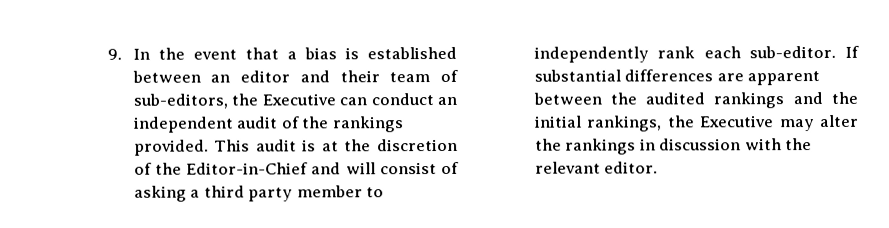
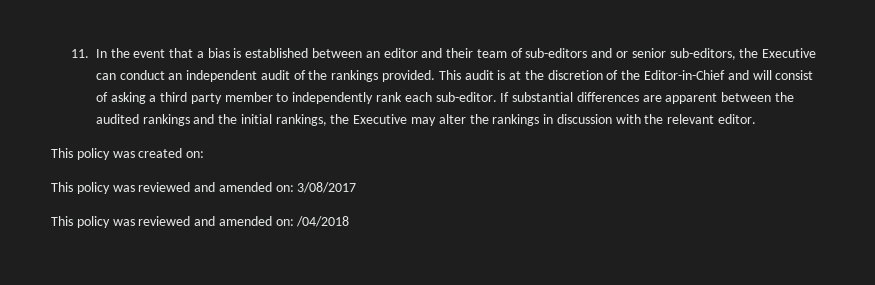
- 9. In the event that a bias is established between an editor and their team of sub-editors, the Executive can conduct an independent audit of the rankings provided.
+ 11. In the event that a bias is established between an editor and their team of sub-editors and or senior sub-editors, the Executive can conduct an independent audit of the rankings provided.
+ This policy was created on:
+ This policy was reviewed and amended on: 3/08/2017
+ This policy was reviewed and amended on: /04/2018

